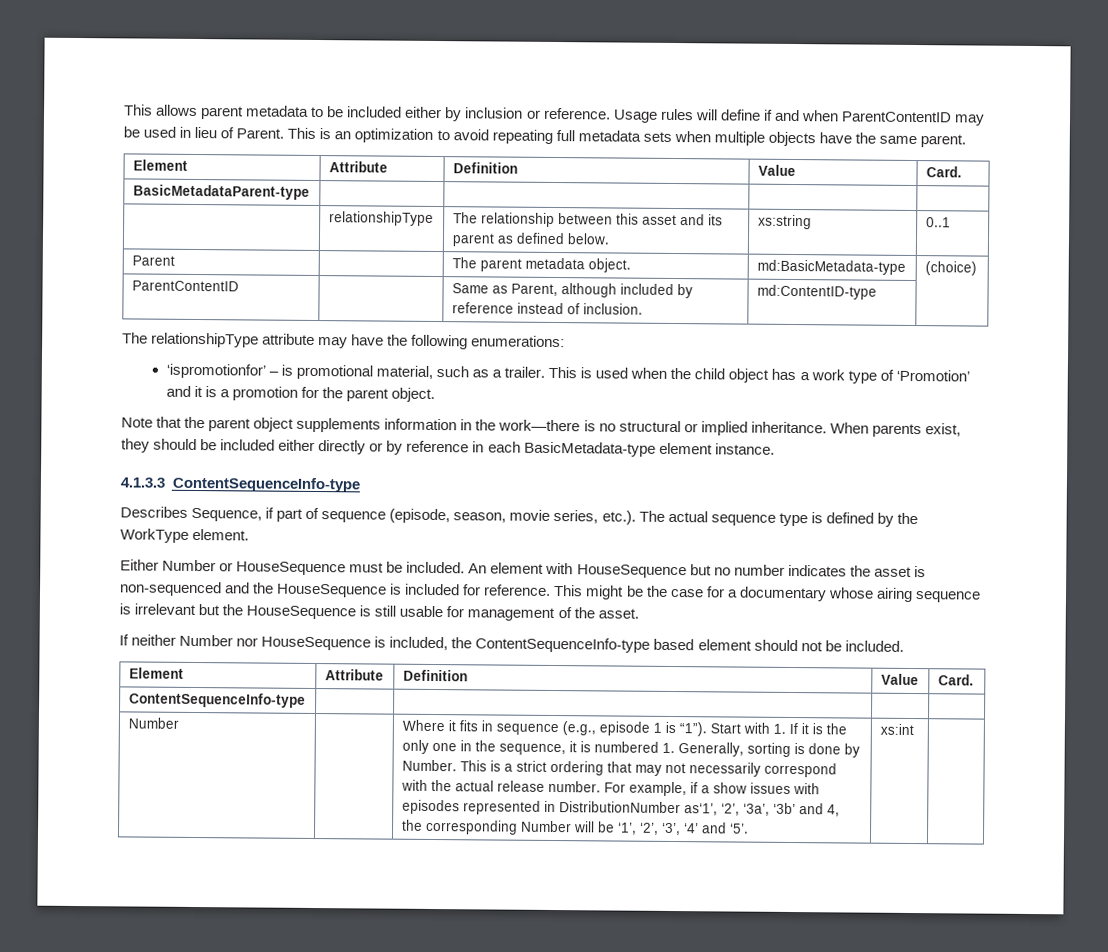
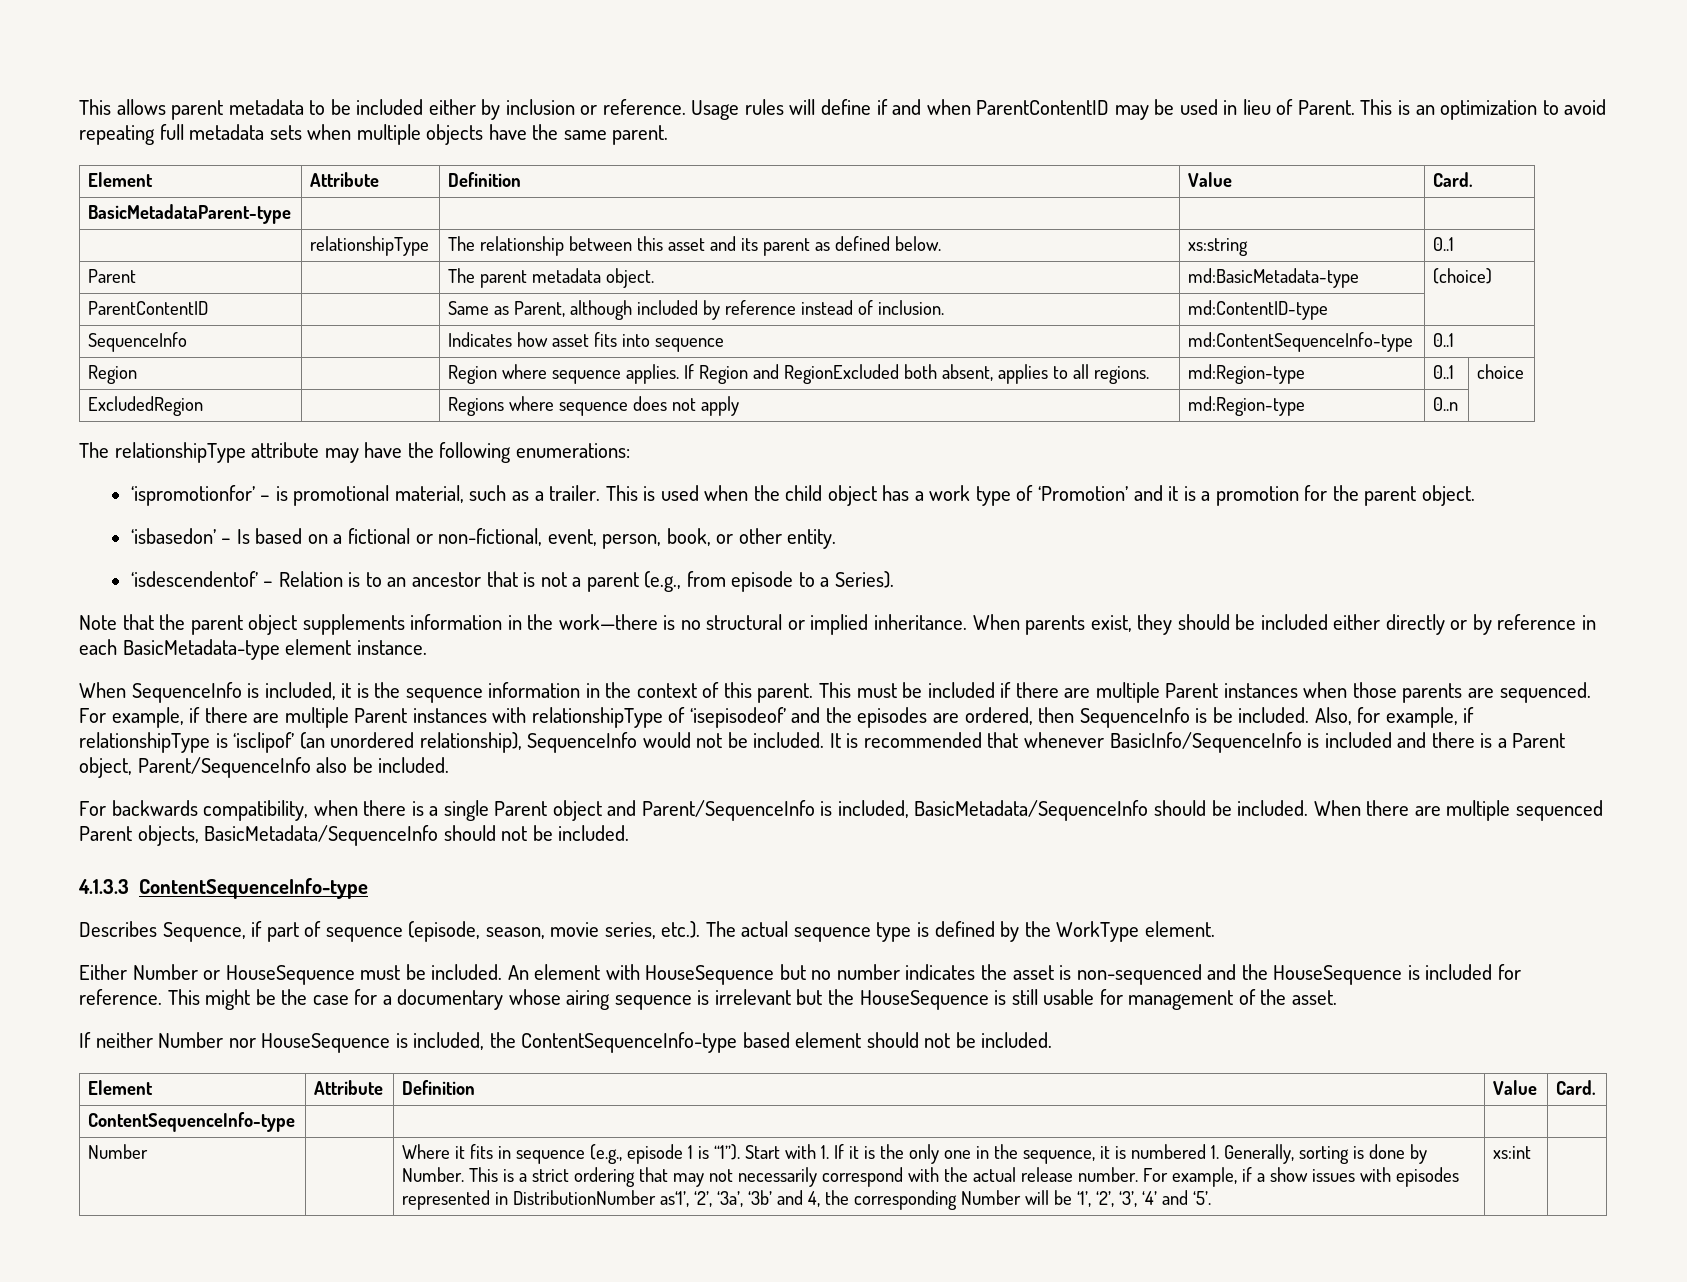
+ SequenceInfo | | Indicates how asset fits into sequence | md:ContentSequenceInfo-type | 0..1
+ Region | | Region where sequence applies. If Region and RegionExcluded both absent, applies to all regions. | md:Region-type | 0..1 | choice
+ ExcludedRegion | | Regions where sequence does not apply | md:Region-type | 0..n |
+ ‘isbasedon’ – Is based on a fictional or non-fictional, event, person, book, or other entity.
+ ‘isdescendentof’ – Relation is to an ancestor that is not a parent (e.g., from episode to a Series).
+ When SequenceInfo is included, it is the sequence information in the context of this parent. This must be included if there are multiple Parent instances when those parents are sequenced. For example, if there are multiple Parent instances with relationshipType of ‘isepisodeof’ and the episodes are ordered, then SequenceInfo is be included. Also, for example, if relationshipType is ‘isclipof’ (an unordered relationship), SequenceInfo would not be included. It is recommended that whenever BasicInfo/SequenceInfo is included and there is a Parent object, Parent/SequenceInfo also be included.
+ For backwards compatibility, when there is a single Parent object and Parent/SequenceInfo is included, BasicMetadata/SequenceInfo should be included. When there are multiple sequenced Parent objects, BasicMetadata/SequenceInfo should not be included.

